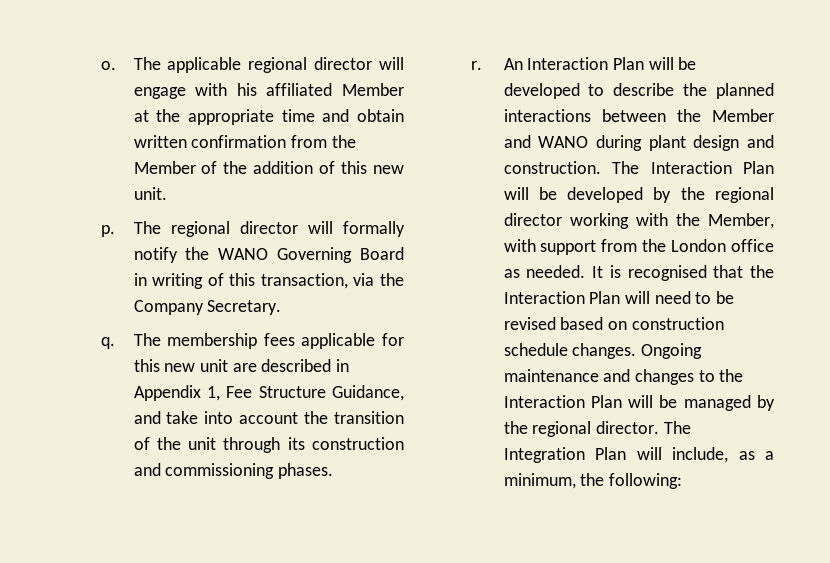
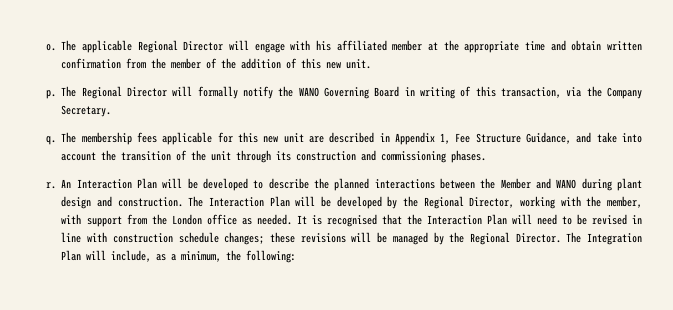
- The applicable regional director will engage with his affiliated Member at the appropriate time and obtain written confirmation from the Member of the addition of this new unit.
+ The applicable Regional Director will engage with his affiliated member at the appropriate time and obtain written confirmation from the member of the addition of this new unit.
- p. The regional director will formally notify the WANO Governing Board in writing of this transaction, via the Company Secretary.
+ p. The Regional Director will formally notify the WANO Governing Board in writing of this transaction, via the Company Secretary.
- The Interaction Plan will be developed by the regional director working with the Member, with support from the London office as needed.
+ The Interaction Plan will be developed by the Regional Director, working with the member, with support from the London office as needed.
- It is recognised that the Interaction Plan will need to be revised based on construction schedule changes. Ongoing maintenance and changes to the Interaction Plan will be managed by the regional director.
+ It is recognised that the Interaction Plan will need to be revised in line with construction schedule changes; these revisions will be managed by the Regional Director.

